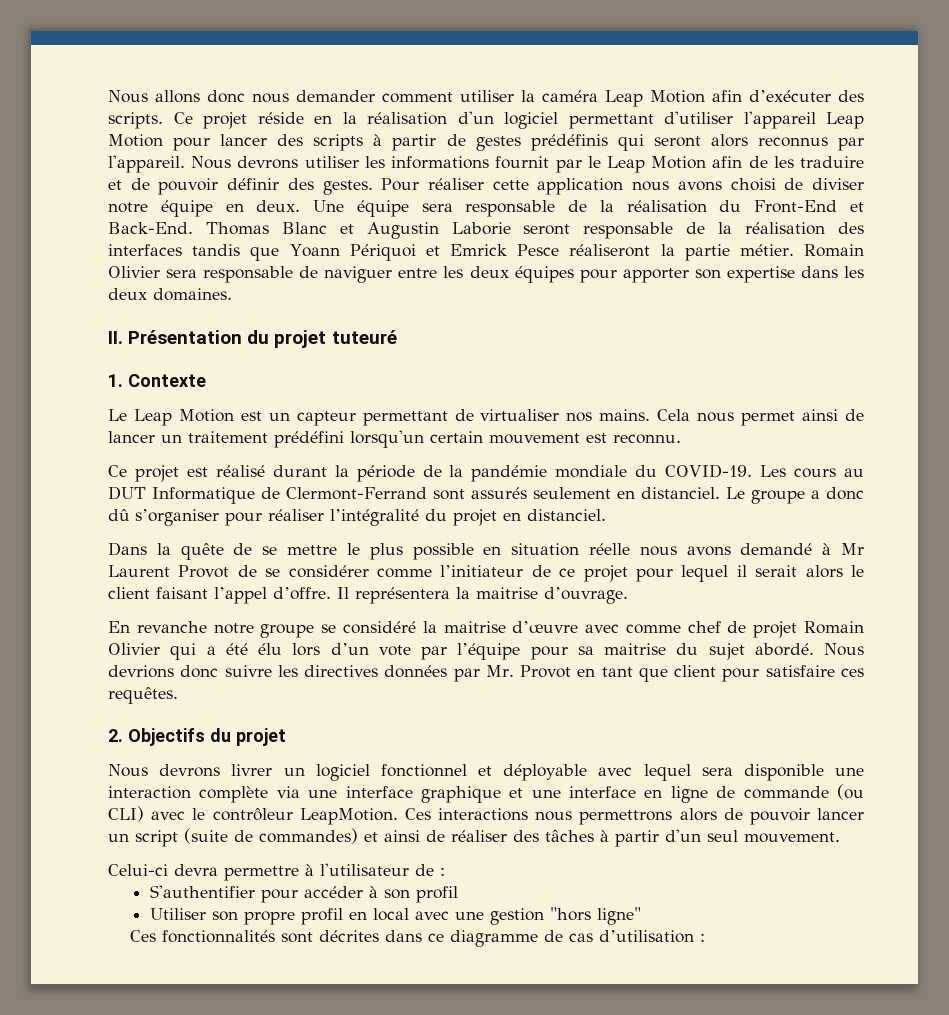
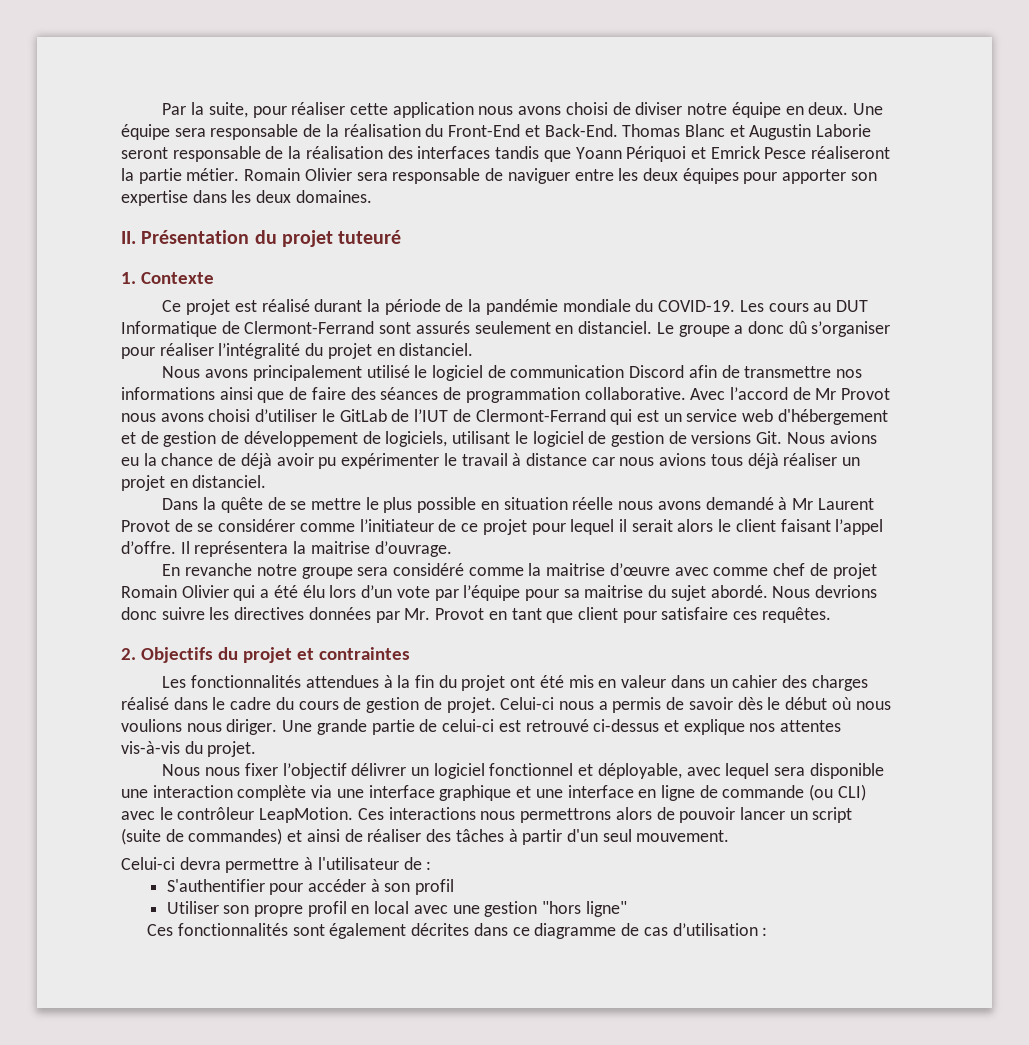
- Nous allons donc nous demander comment utiliser la caméra Leap Motion afin d’exécuter des scripts. Ce projet réside en la réalisation d'un logiciel permettant d'utiliser l'appareil Leap Motion pour lancer des scripts à partir de gestes prédéfinis qui seront alors reconnus par l'appareil. Nous devrons utiliser les informations fournit par le Leap Motion afin de les traduire et de pouvoir définir des gestes. Pour réaliser cette application nous avons choisi de diviser notre équipe en deux.
+ Par la suite, pour réaliser cette application nous avons choisi de diviser notre équipe en deux.
- Le Leap Motion est un capteur permettant de virtualiser nos mains. Cela nous permet ainsi de lancer un traitement prédéfini lorsqu'un certain mouvement est reconnu.
+ Nous avons principalement utilisé le logiciel de communication Discord afin de transmettre nos informations ainsi que de faire des séances de programmation collaborative. Avec l’accord de Mr Provot nous avons choisi d’utiliser le GitLab de l’IUT de Clermont-Ferrand qui est un service web d'hébergement et de gestion de développement de logiciels, utilisant le logiciel de gestion de versions Git. Nous avions eu la chance de déjà avoir pu expérimenter le travail à distance car nous avions tous déjà réaliser un projet en distanciel.
- En revanche notre groupe se considéré la maitrise d’œuvre avec comme chef de projet Romain Olivier qui a été élu lors d’un vote par l’équipe pour sa maitrise du sujet abordé.
+ En revanche notre groupe sera considéré comme la maitrise d’œuvre avec comme chef de projet Romain Olivier qui a été élu lors d’un vote par l’équipe pour sa maitrise du sujet abordé.
- 2. Objectifs du projet
- Nous devrons livrer un logiciel fonctionnel et déployable avec lequel sera disponible une interaction complète via une interface graphique et une interface en ligne de commande (ou CLI) avec le contrôleur LeapMotion.
+ 2. Objectifs du projet et contraintes
+ Les fonctionnalités attendues à la fin du projet ont été mis en valeur dans un cahier des charges réalisé dans le cadre du cours de gestion de projet. Celui-ci nous a permis de savoir dès le début où nous voulions nous diriger. Une grande partie de celui-ci est retrouvé ci-dessus et explique nos attentes vis-à-vis du projet.
+ Nous nous fixer l’objectif délivrer un logiciel fonctionnel et déployable, avec lequel sera disponible une interaction complète via une interface graphique et une interface en ligne de commande (ou CLI) avec le contrôleur LeapMotion.
- Ces fonctionnalités sont décrites dans ce diagramme de cas d’utilisation :
+ Ces fonctionnalités sont également décrites dans ce diagramme de cas d’utilisation :

